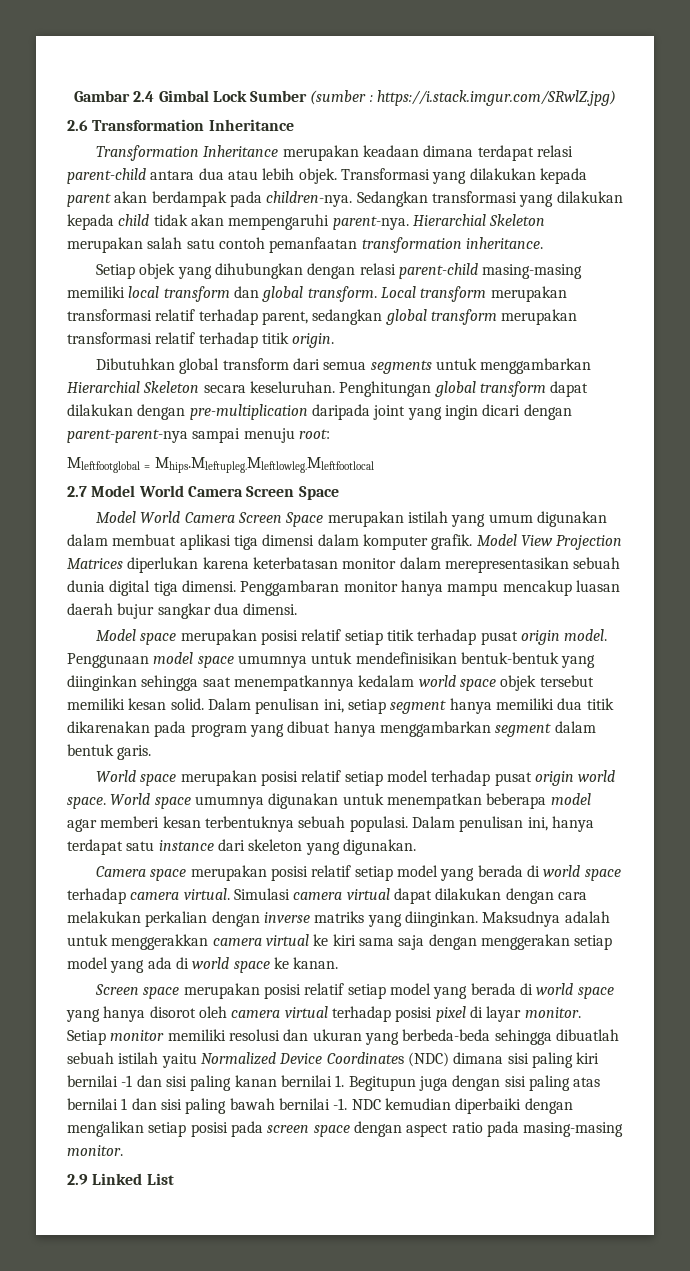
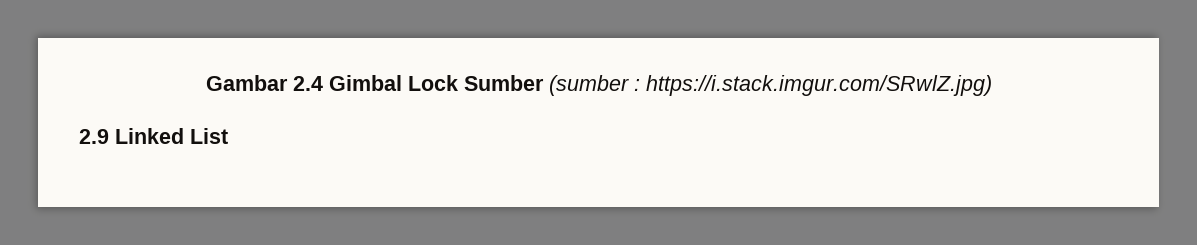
- 2.6 Transformation Inheritance
- Transformation Inheritance merupakan keadaan dimana terdapat relasi parent-child antara dua atau lebih objek. Transformasi yang dilakukan kepada parent akan berdampak pada children-nya. Sedangkan transformasi yang dilakukan kepada child tidak akan mempengaruhi parent-nya. Hierarchial Skeleton merupakan salah satu contoh pemanfaatan transformation inheritance.
- Setiap objek yang dihubungkan dengan relasi parent-child masing-masing memiliki local transform dan global transform. Local transform merupakan transformasi relatif terhadap parent, sedangkan global transform merupakan transformasi relatif terhadap titik origin.
- Dibutuhkan global transform dari semua segments untuk menggambarkan Hierarchial Skeleton secara keseluruhan. Penghitungan global transform dapat dilakukan dengan pre-multiplication daripada joint yang ingin dicari dengan parent-parent-nya sampai menuju root:
- Mleftfootglobal = Mhips.Mleftupleg.Mleftlowleg.Mleftfootlocal
- 2.7 Model World Camera Screen Space
- Model World Camera Screen Space merupakan istilah yang umum digunakan dalam membuat aplikasi tiga dimensi dalam komputer grafik. Model View Projection Matrices diperlukan karena keterbatasan monitor dalam merepresentasikan sebuah dunia digital tiga dimensi. Penggambaran monitor hanya mampu mencakup luasan daerah bujur sangkar dua dimensi.
- Model space merupakan posisi relatif setiap titik terhadap pusat origin model. Penggunaan model space umumnya untuk mendefinisikan bentuk-bentuk yang diinginkan sehingga saat menempatkannya kedalam world space objek tersebut memiliki kesan solid. Dalam penulisan ini, setiap segment hanya memiliki dua titik dikarenakan pada program yang dibuat hanya menggambarkan segment dalam bentuk garis.
- World space merupakan posisi relatif setiap model terhadap pusat origin world space. World space umumnya digunakan untuk menempatkan beberapa model agar memberi kesan terbentuknya sebuah populasi. Dalam penulisan ini, hanya terdapat satu instance dari skeleton yang digunakan.
- Camera space merupakan posisi relatif setiap model yang berada di world space terhadap camera virtual. Simulasi camera virtual dapat dilakukan dengan cara melakukan perkalian dengan inverse matriks yang diinginkan. Maksudnya adalah untuk menggerakkan camera virtual ke kiri sama saja dengan menggerakan setiap model yang ada di world space ke kanan.
- Screen space merupakan posisi relatif setiap model yang berada di world space yang hanya disorot oleh camera virtual terhadap posisi pixel di layar monitor. Setiap monitor memiliki resolusi dan ukuran yang berbeda-beda sehingga dibuatlah sebuah istilah yaitu Normalized Device Coordinates (NDC) dimana sisi paling kiri bernilai -1 dan sisi paling kanan bernilai 1. Begitupun juga dengan sisi paling atas bernilai 1 dan sisi paling bawah bernilai -1. NDC kemudian diperbaiki dengan mengalikan setiap posisi pada screen space dengan aspect ratio pada masing-masing monitor.

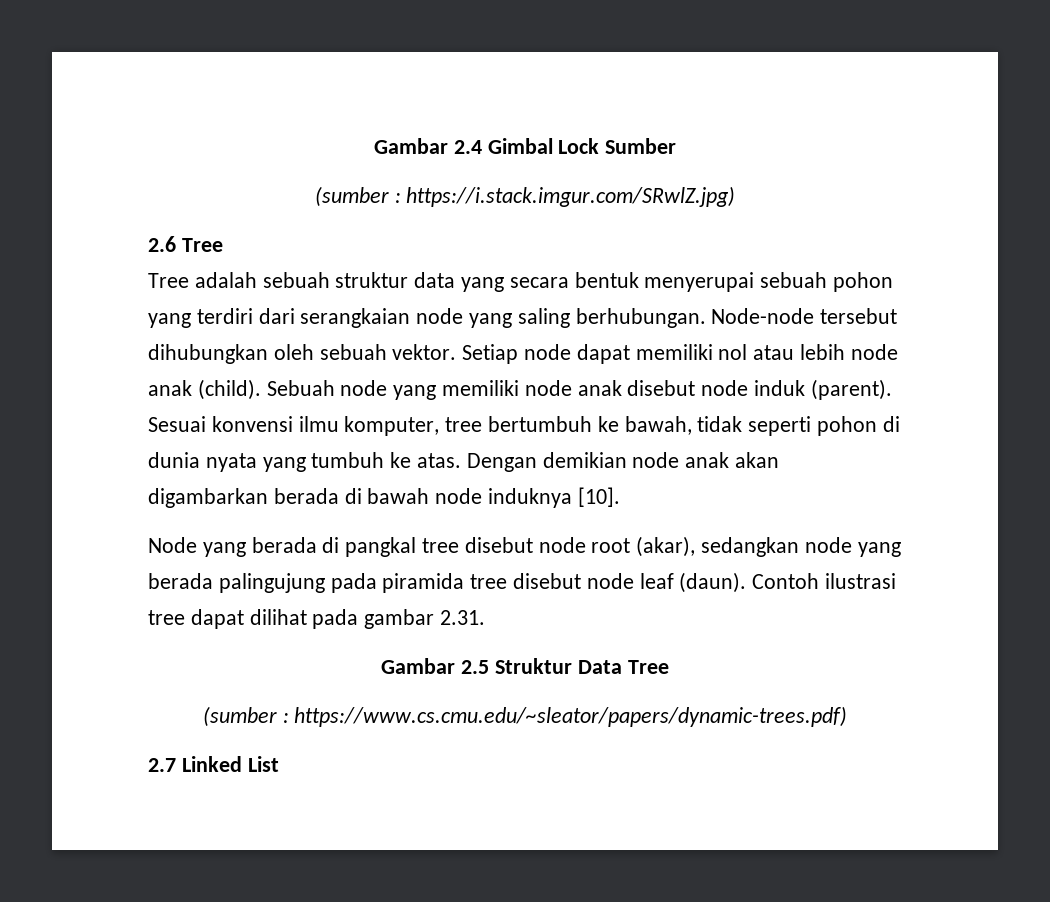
- Gambar 2.4 Gimbal Lock Sumber (sumber : https://i.stack.imgur.com/SRwlZ.jpg)
+ Gambar 2.4 Gimbal Lock Sumber
+ (sumber : https://i.stack.imgur.com/SRwlZ.jpg)
- 2.9 Linked List
+ 2.6 Tree
+ Tree adalah sebuah struktur data yang secara bentuk menyerupai sebuah pohon yang terdiri dari serangkaian node yang saling berhubungan. Node-node tersebut dihubungkan oleh sebuah vektor. Setiap node dapat memiliki nol atau lebih node anak (child). Sebuah node yang memiliki node anak disebut node induk (parent). Sesuai konvensi ilmu komputer, tree bertumbuh ke bawah, tidak seperti pohon di dunia nyata yang tumbuh ke atas. Dengan demikian node anak akan digambarkan berada di bawah node induknya [10].
+ Node yang berada di pangkal tree disebut node root (akar), sedangkan node yang berada palingujung pada piramida tree disebut node leaf (daun). Contoh ilustrasi tree dapat dilihat pada gambar 2.31.
+ Gambar 2.5 Struktur Data Tree
+ (sumber : https://www.cs.cmu.edu/~sleator/papers/dynamic-trees.pdf)
+ 2.7 Linked List

